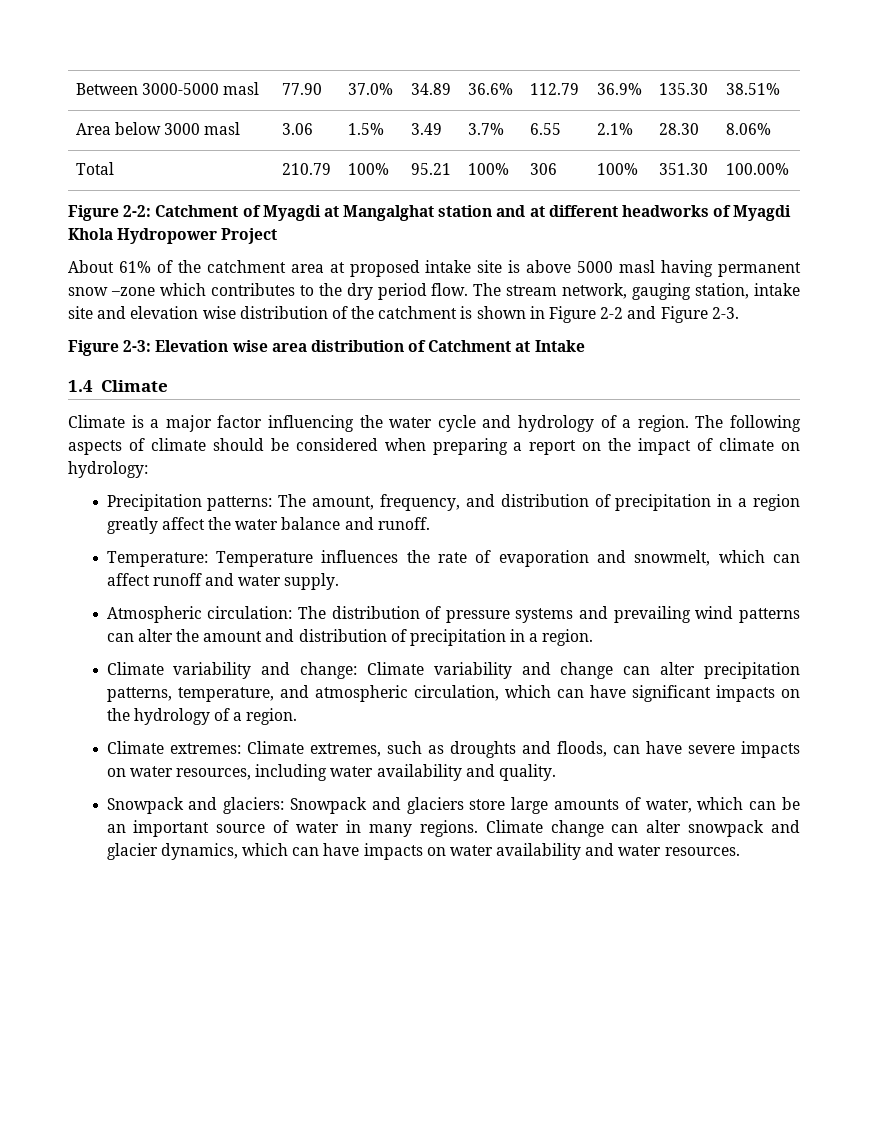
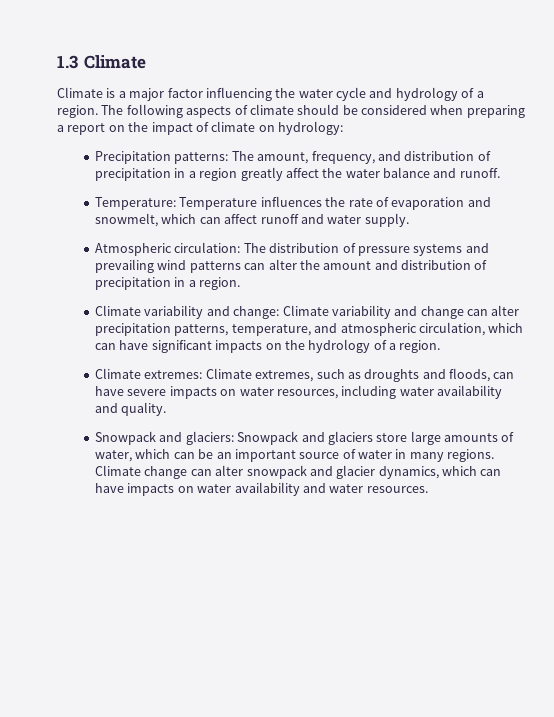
- Between 3000-5000 masl | 77.90 | 37.0% | 34.89 | 36.6% | 112.79 | 36.9% | 135.30 | 38.51%
- Area below 3000 masl | 3.06 | 1.5% | 3.49 | 3.7% | 6.55 | 2.1% | 28.30 | 8.06%
- Total | 210.79 | 100% | 95.21 | 100% | 306 | 100% | 351.30 | 100.00%
- Figure 2-2: Catchment of Myagdi at Mangalghat station and at different headworks of Myagdi Khola Hydropower Project
- About 61% of the catchment area at proposed intake site is above 5000 masl having permanent snow –zone which contributes to the dry period flow. The stream network, gauging station, intake site and elevation wise distribution of the catchment is shown in Figure 2-2 and Figure 2-3.
- Figure 2-3: Elevation wise area distribution of Catchment at Intake
- 1.4 Climate
+ 1.3 Climate

